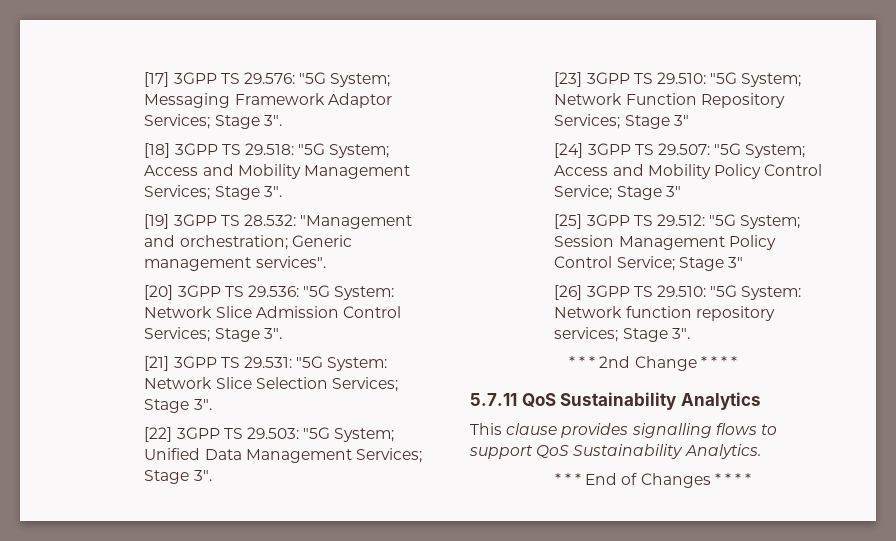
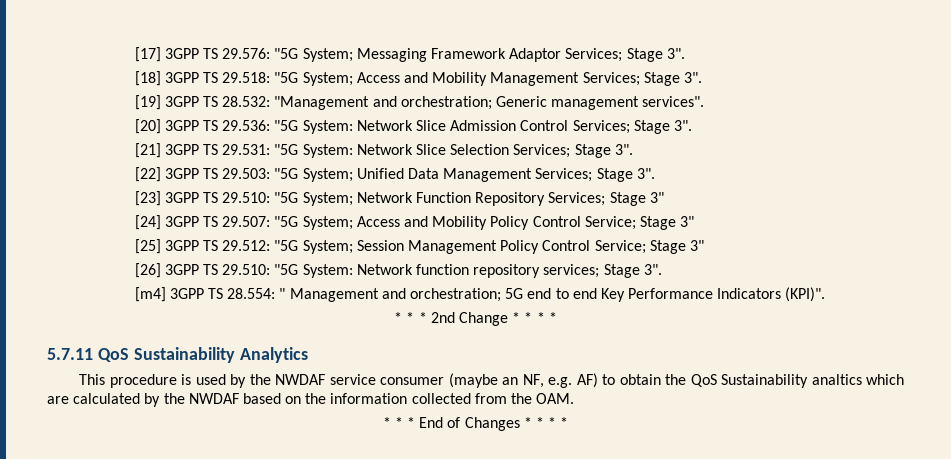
+ [m4] 3GPP TS 28.554: " Management and orchestration; 5G end to end Key Performance Indicators (KPI)".
- This clause provides signalling flows to support QoS Sustainability Analytics.
+ This procedure is used by the NWDAF service consumer (maybe an NF, e.g. AF) to obtain the QoS Sustainability analtics which are calculated by the NWDAF based on the information collected from the OAM.

